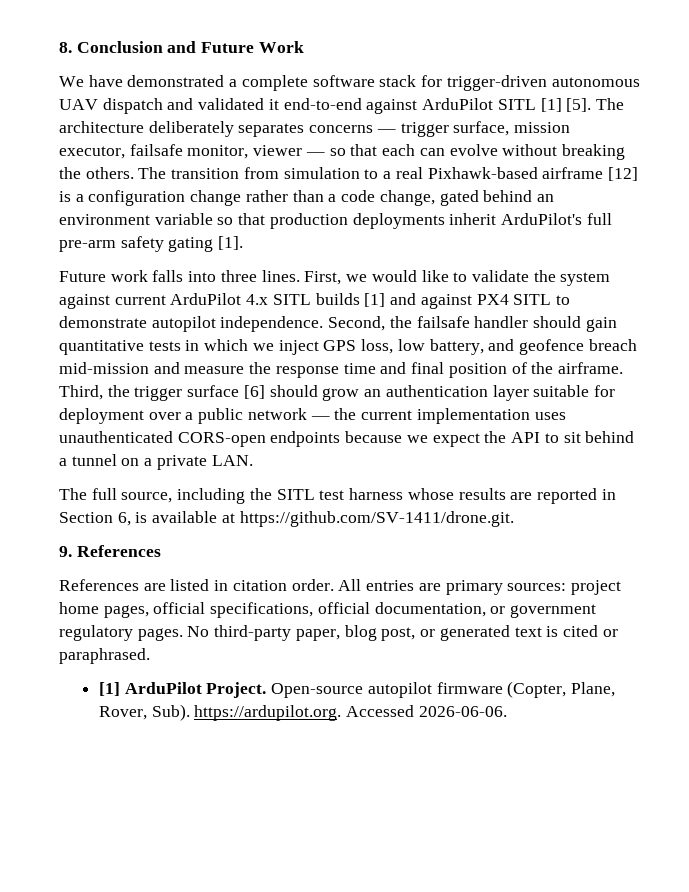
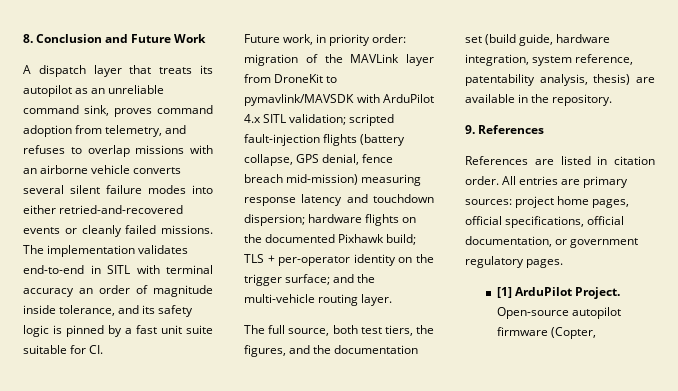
- We have demonstrated a complete software stack for trigger-driven autonomous UAV dispatch and validated it end-to-end against ArduPilot SITL [1] [5]. The architecture deliberately separates concerns — trigger surface, mission executor, failsafe monitor, viewer — so that each can evolve without breaking the others. The transition from simulation to a real Pixhawk-based airframe [12] is a configuration change rather than a code change, gated behind an environment variable so that production deployments inherit ArduPilot's full pre-arm safety gating [1].
- Future work falls into three lines. First, we would like to validate the system against current ArduPilot 4.x SITL builds [1] and against PX4 SITL to demonstrate autopilot independence. Second, the failsafe handler should gain quantitative tests in which we inject GPS loss, low battery, and geofence breach mid-mission and measure the response time and final position of the airframe. Third, the trigger surface [6] should grow an authentication layer suitable for deployment over a public network — the current implementation uses unauthenticated CORS-open endpoints because we expect the API to sit behind a tunnel on a private LAN.
- The full source, including the SITL test harness whose results are reported in Section 6, is available at https://github.com/SV-1411/drone.git.
+ A dispatch layer that treats its autopilot as an unreliable command sink, proves command adoption from telemetry, and refuses to overlap missions with an airborne vehicle converts several silent failure modes into either retried-and-recovered events or cleanly failed missions. The implementation validates end-to-end in SITL with terminal accuracy an order of magnitude inside tolerance, and its safety logic is pinned by a fast unit suite suitable for CI.
+ Future work, in priority order: migration of the MAVLink layer from DroneKit to pymavlink/MAVSDK with ArduPilot 4.x SITL validation; scripted fault-injection flights (battery collapse, GPS denial, fence breach mid-mission) measuring response latency and touchdown dispersion; hardware flights on the documented Pixhawk build; TLS + per-operator identity on the trigger surface; and the multi-vehicle routing layer.
+ The full source, both test tiers, the figures, and the documentation set (build guide, hardware integration, system reference, patentability analysis, thesis) are available in the repository.
- No third-party paper, blog post, or generated text is cited or paraphrased.
- Open-source autopilot firmware (Copter, Plane, Rover, Sub). https://ardupilot.org. Accessed 2026-06-06.
+ Open-source autopilot firmware (Copter,

